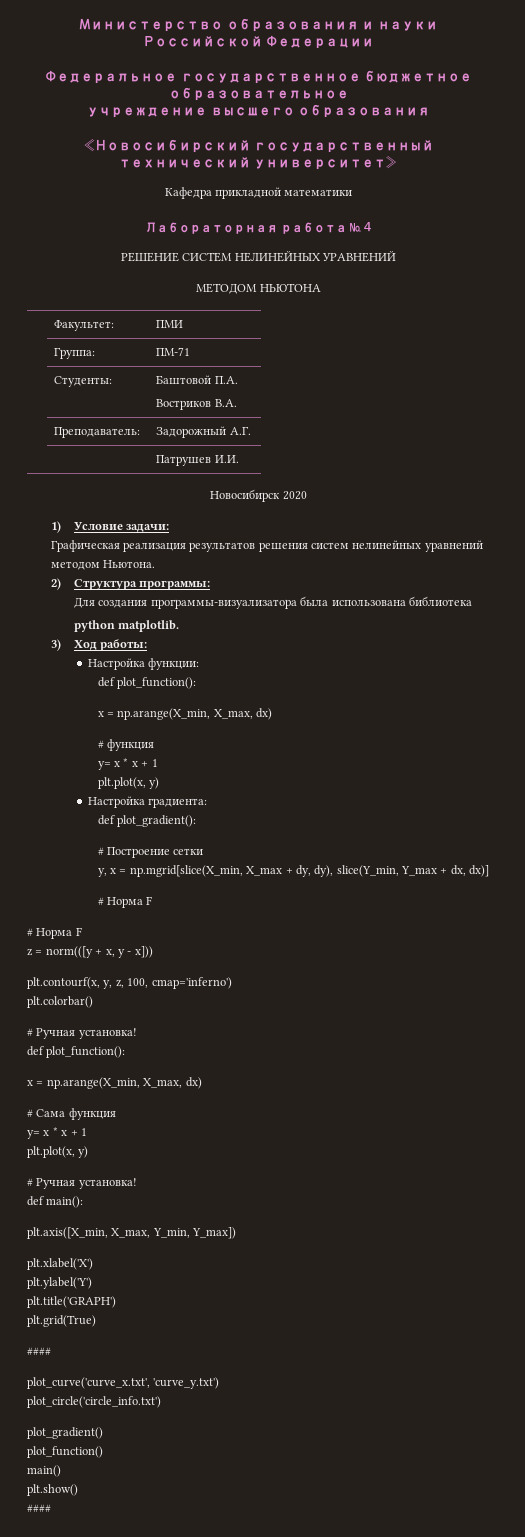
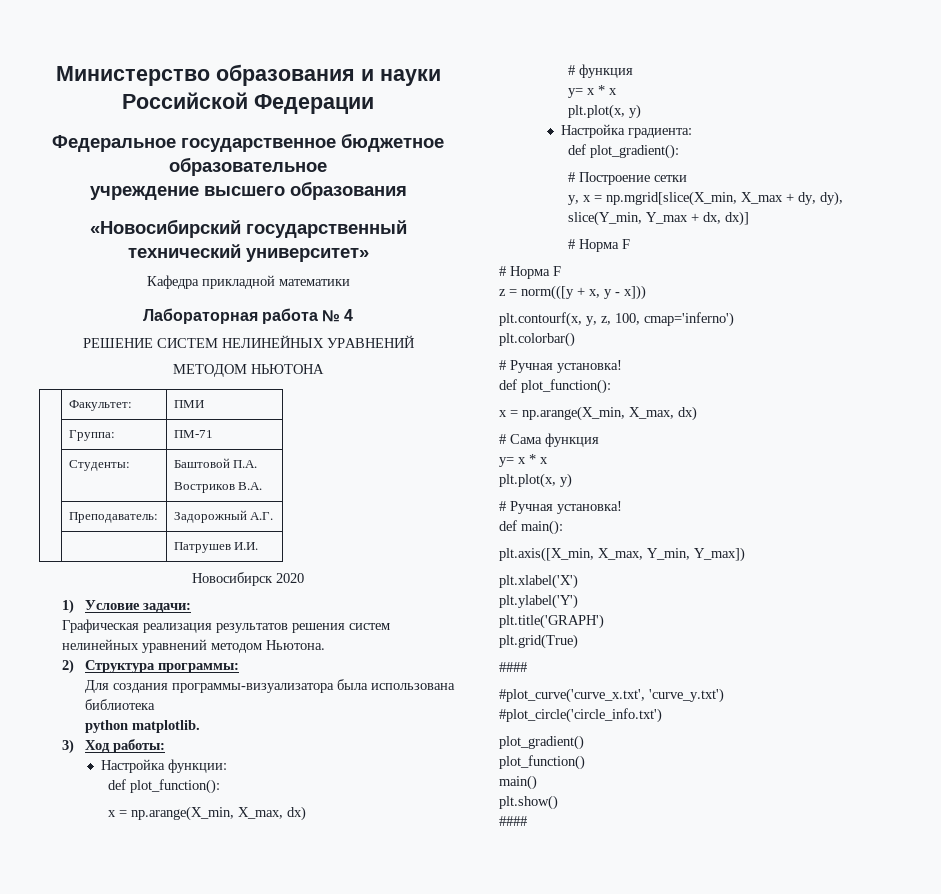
  # функция
- y= x * x + 1
+ y= x * x
  # Сама функция
- y= x * x + 1
+ y= x * x
- plot_curve('curve_x.txt', 'curve_y.txt')
+ #plot_curve('curve_x.txt', 'curve_y.txt')
- plot_circle('circle_info.txt')
+ #plot_circle('circle_info.txt')

